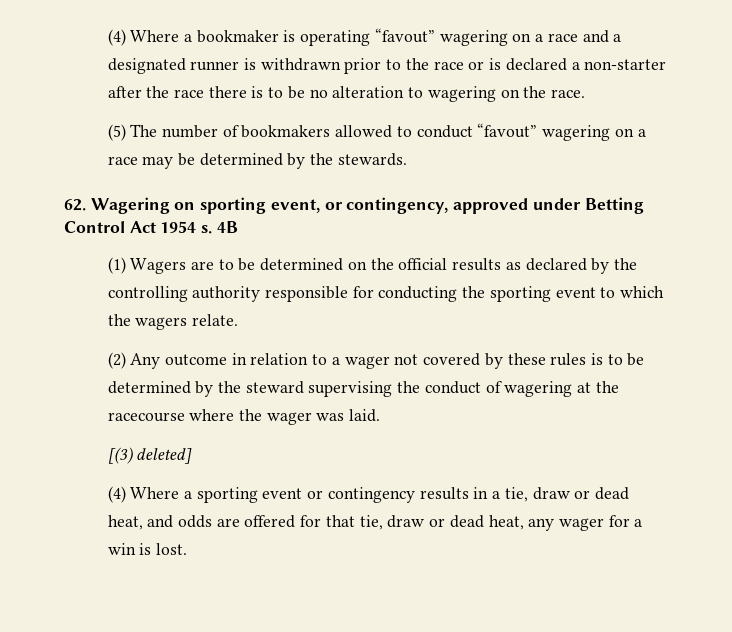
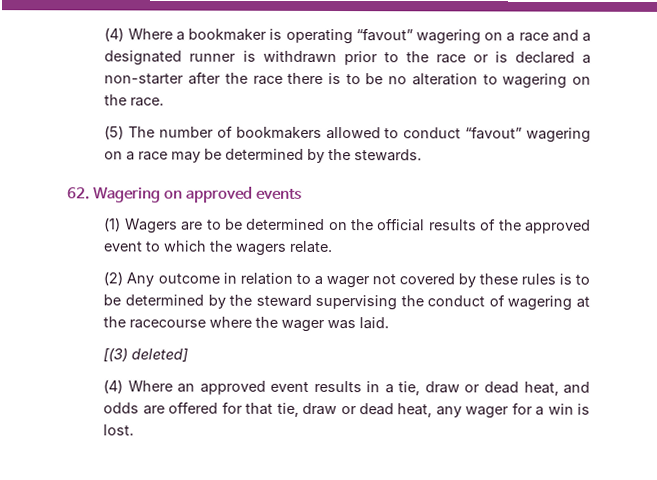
- 62. Wagering on sporting event, or contingency, approved under Betting Control Act 1954 s. 4B
+ 62. Wagering on approved events
- (1) Wagers are to be determined on the official results as declared by the controlling authority responsible for conducting the sporting event to which the wagers relate.
+ (1) Wagers are to be determined on the official results of the approved event to which the wagers relate.
- (4) Where a sporting event or contingency results in a tie, draw or dead heat, and odds are offered for that tie, draw or dead heat, any wager for a win is lost.
+ (4) Where an approved event results in a tie, draw or dead heat, and odds are offered for that tie, draw or dead heat, any wager for a win is lost.

